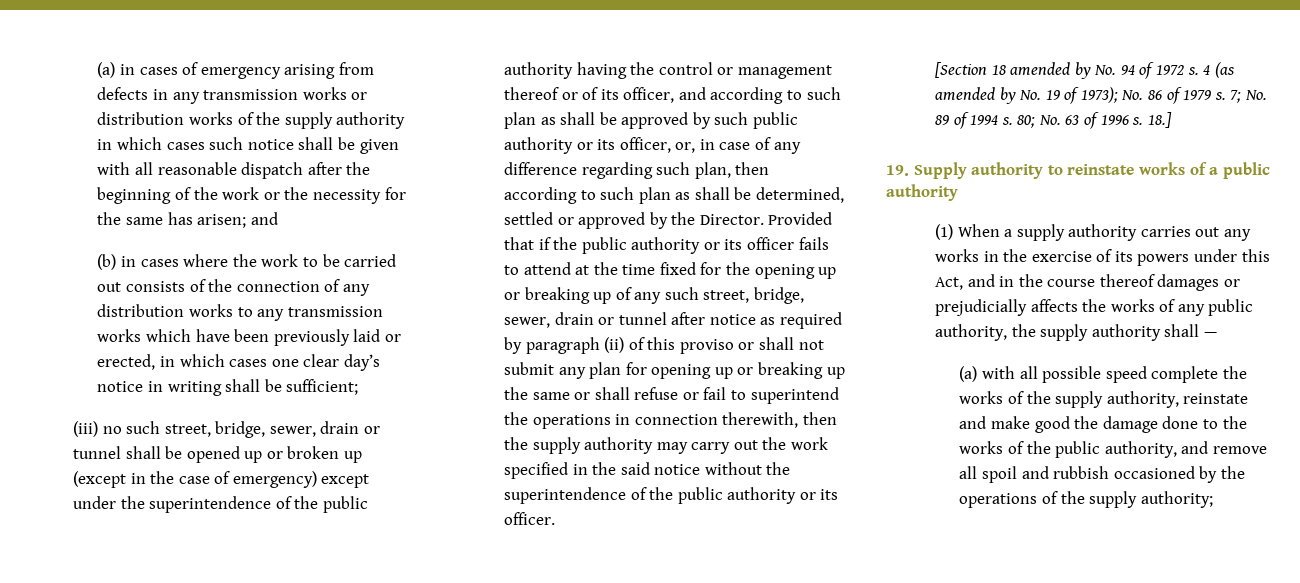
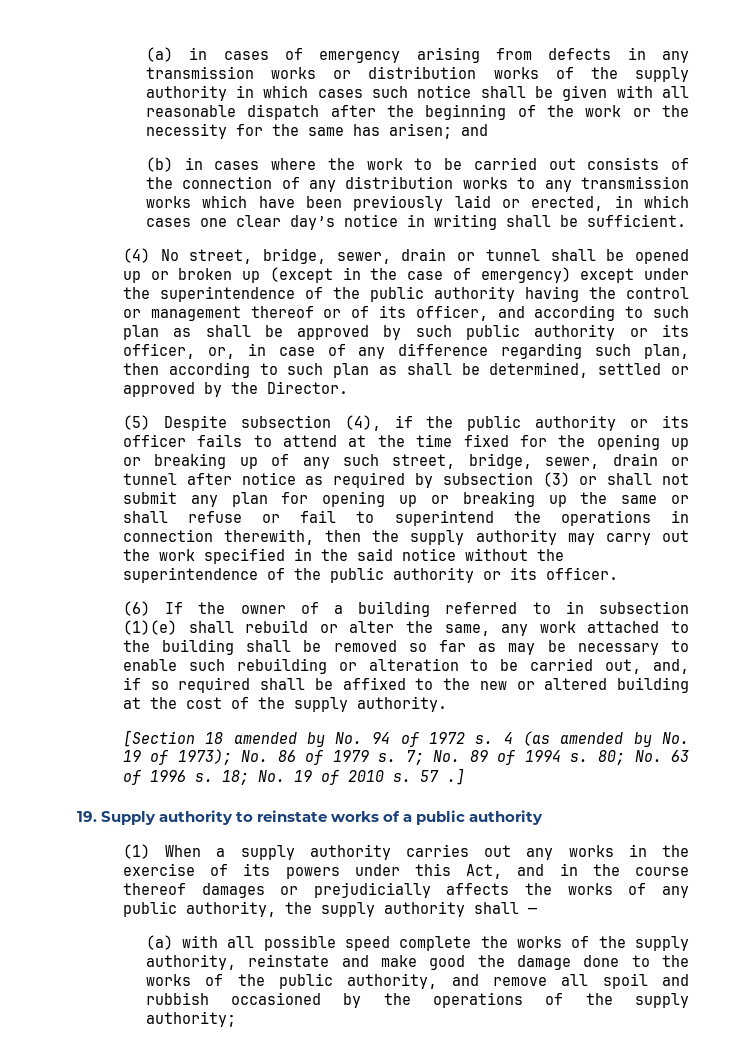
- (b) in cases where the work to be carried out consists of the connection of any distribution works to any transmission works which have been previously laid or erected, in which cases one clear day’s notice in writing shall be sufficient;
- (iii) no such street, bridge, sewer, drain or tunnel shall be opened up or broken up (except in the case of emergency) except under the superintendence of the public authority having the control or management thereof or of its officer, and according to such plan as shall be approved by such public authority or its officer, or, in case of any difference regarding such plan, then according to such plan as shall be determined, settled or approved by the Director. Provided that if the public authority or its officer fails to attend at the time fixed for the opening up or breaking up of any such street, bridge, sewer, drain or tunnel after notice as required by paragraph (ii) of this proviso or shall not submit any plan for opening up or breaking up the same or shall refuse or fail to superintend the operations in connection therewith, then the supply authority may carry out the work specified in the said notice without the superintendence of the public authority or its officer.
+ (b) in cases where the work to be carried out consists of the connection of any distribution works to any transmission works which have been previously laid or erected, in which cases one clear day’s notice in writing shall be sufficient.
+ (4) No street, bridge, sewer, drain or tunnel shall be opened up or broken up (except in the case of emergency) except under the superintendence of the public authority having the control or management thereof or of its officer, and according to such plan as shall be approved by such public authority or its officer, or, in case of any difference regarding such plan, then according to such plan as shall be determined, settled or approved by the Director.
+ (5) Despite subsection (4), if the public authority or its officer fails to attend at the time fixed for the opening up or breaking up of any such street, bridge, sewer, drain or tunnel after notice as required by subsection (3) or shall not submit any plan for opening up or breaking up the same or shall refuse or fail to superintend the operations in connection therewith, then the supply authority may carry out the work specified in the said notice without the superintendence of the public authority or its officer.
+ (6) If the owner of a building referred to in subsection (1)(e) shall rebuild or alter the same, any work attached to the building shall be removed so far as may be necessary to enable such rebuilding or alteration to be carried out, and, if so required shall be affixed to the new or altered building at the cost of the supply authority.
- 18.]
+ 18; No. 19 of 2010 s. 57 .]

